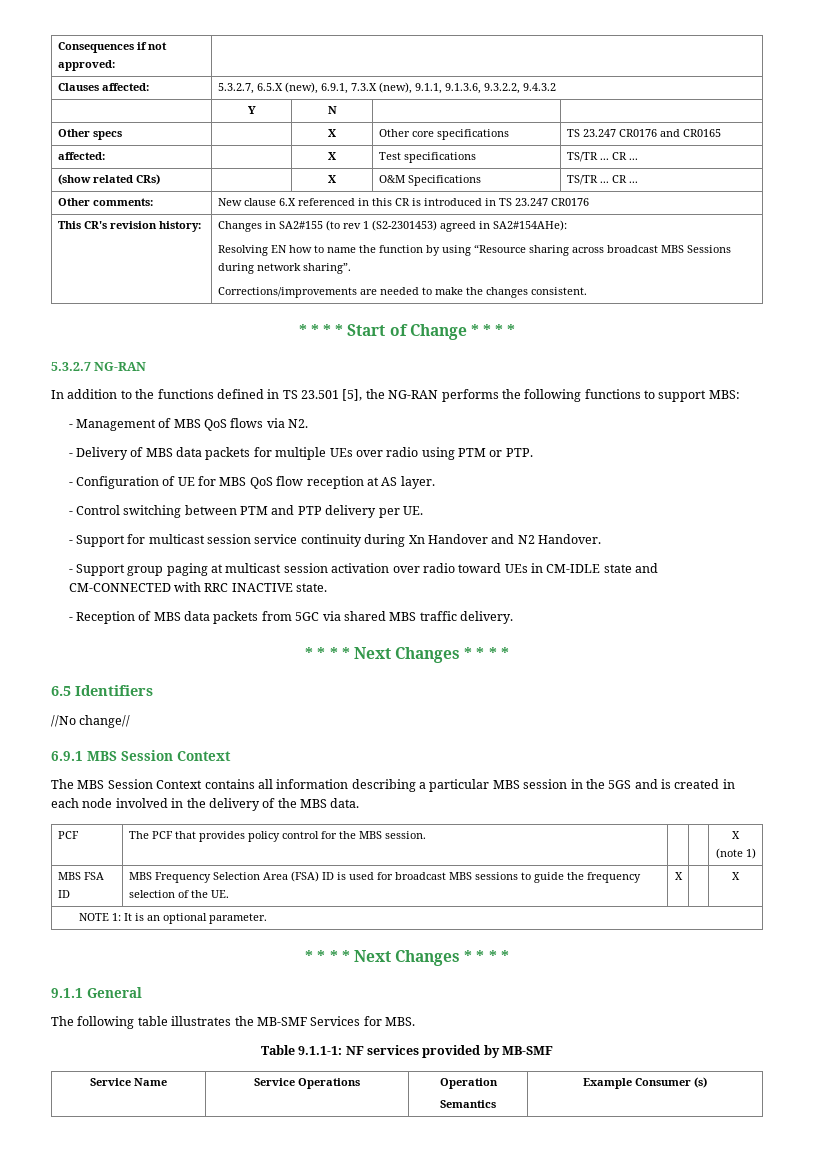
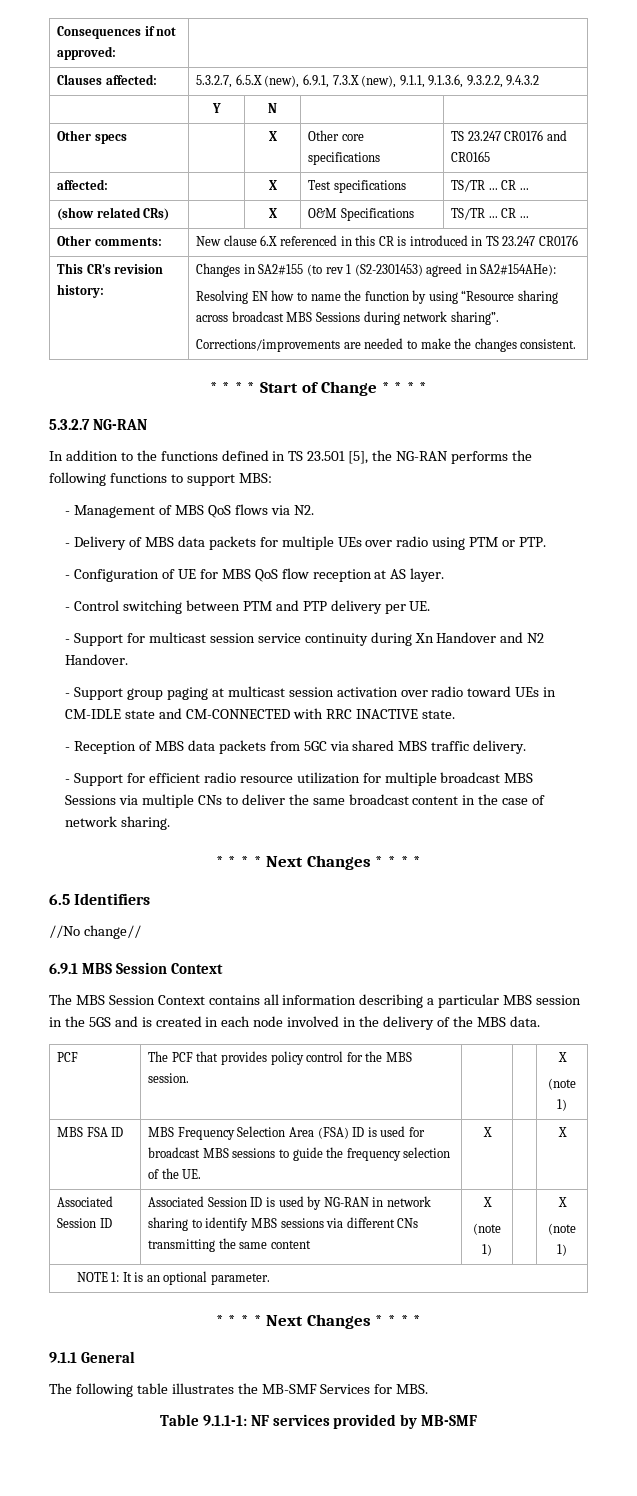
+ - Support for efficient radio resource utilization for multiple broadcast MBS Sessions via multiple CNs to deliver the same broadcast content in the case of network sharing.
+ Associated Session ID | Associated Session ID is used by NG-RAN in network sharing to identify MBS sessions via different CNs transmitting the same content | X
+ (note 1) | | X
+ (note 1)
- Service Name | Service Operations | Operation
- Semantics | Example Consumer (s)

